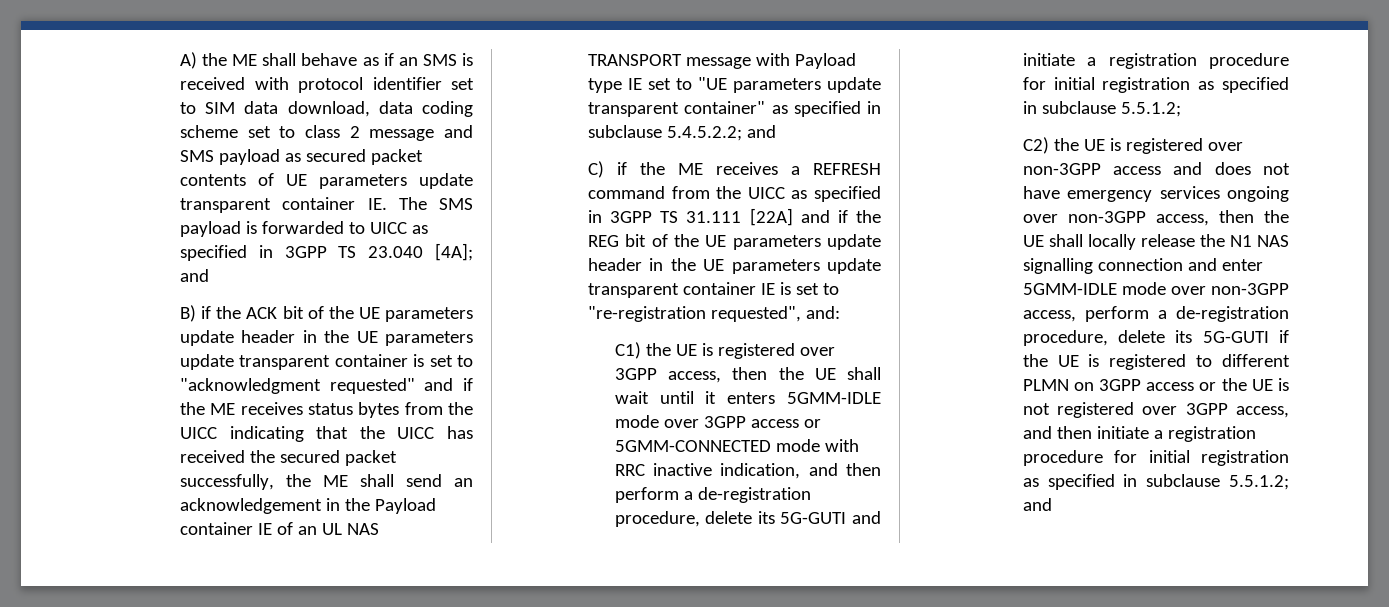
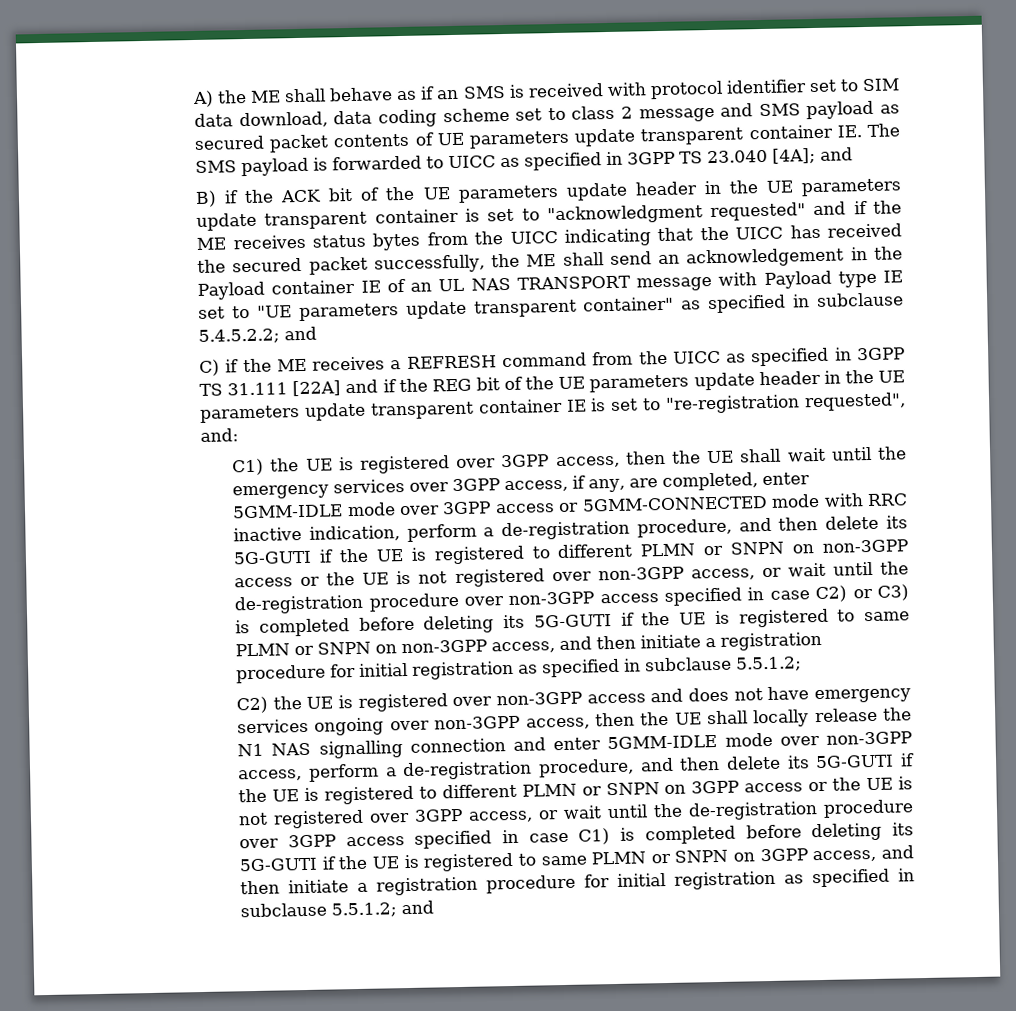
- C1) the UE is registered over 3GPP access, then the UE shall wait until it enters 5GMM-IDLE mode over 3GPP access or 5GMM-CONNECTED mode with RRC inactive indication, and then perform a de-registration procedure, delete its 5G-GUTI and initiate a registration procedure for initial registration as specified in subclause 5.5.1.2;
+ C1) the UE is registered over 3GPP access, then the UE shall wait until the emergency services over 3GPP access, if any, are completed, enter 5GMM-IDLE mode over 3GPP access or 5GMM-CONNECTED mode with RRC inactive indication, perform a de-registration procedure, and then delete its 5G-GUTI if the UE is registered to different PLMN or SNPN on non-3GPP access or the UE is not registered over non-3GPP access, or wait until the de-registration procedure over non-3GPP access specified in case C2) or C3) is completed before deleting its 5G-GUTI if the UE is registered to same PLMN or SNPN on non-3GPP access, and then initiate a registration procedure for initial registration as specified in subclause 5.5.1.2;
- C2) the UE is registered over non-3GPP access and does not have emergency services ongoing over non-3GPP access, then the UE shall locally release the N1 NAS signalling connection and enter 5GMM-IDLE mode over non-3GPP access, perform a de-registration procedure, delete its 5G-GUTI if the UE is registered to different PLMN on 3GPP access or the UE is not registered over 3GPP access, and then initiate a registration procedure for initial registration as specified in subclause 5.5.1.2;
+ C2) the UE is registered over non-3GPP access and does not have emergency services ongoing over non-3GPP access, then the UE shall locally release the N1 NAS signalling connection and enter 5GMM-IDLE mode over non-3GPP access, perform a de-registration procedure, and then delete its 5G-GUTI if the UE is registered to different PLMN or SNPN on 3GPP access or the UE is not registered over 3GPP access, or wait until the de-registration procedure over 3GPP access specified in case C1) is completed before deleting its 5G-GUTI if the UE is registered to same PLMN or SNPN on 3GPP access, and then initiate a registration procedure for initial registration as specified in subclause 5.5.1.2;

